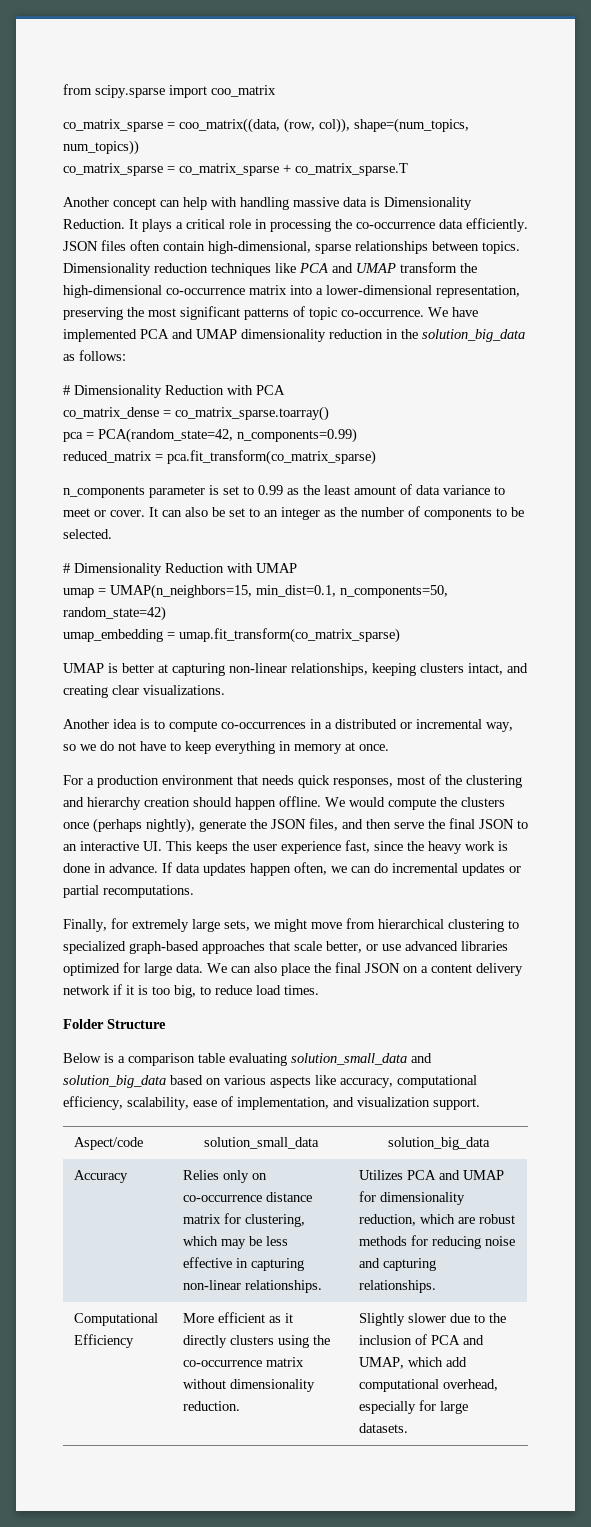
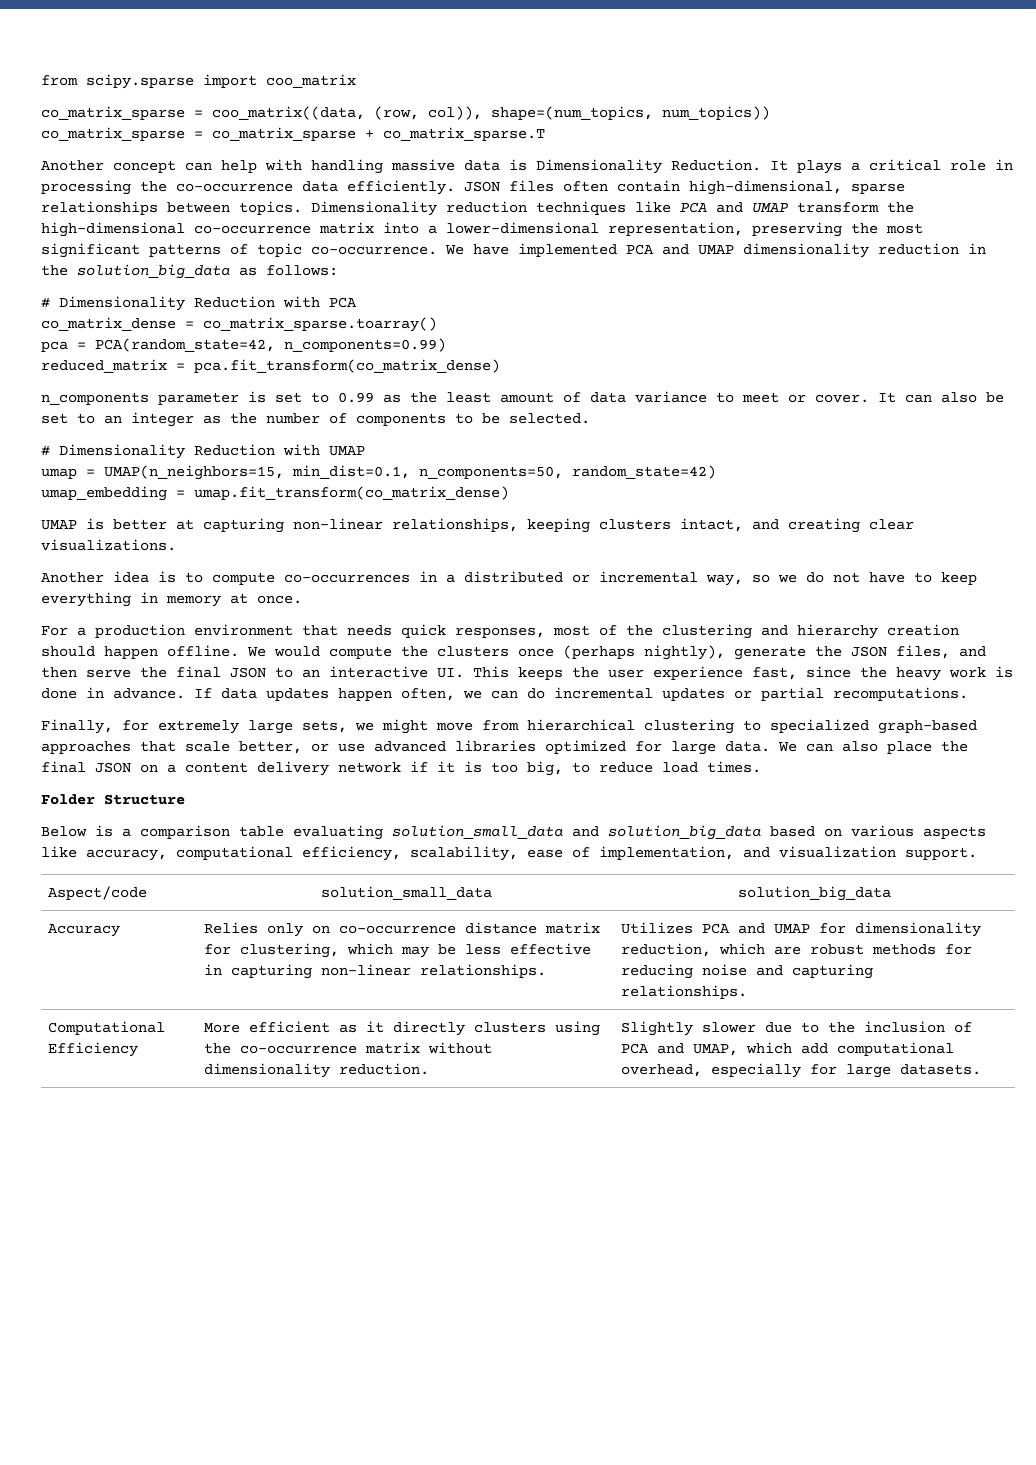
- reduced_matrix = pca.fit_transform(co_matrix_sparse)
+ reduced_matrix = pca.fit_transform(co_matrix_dense)
- umap_embedding = umap.fit_transform(co_matrix_sparse)
+ umap_embedding = umap.fit_transform(co_matrix_dense)

